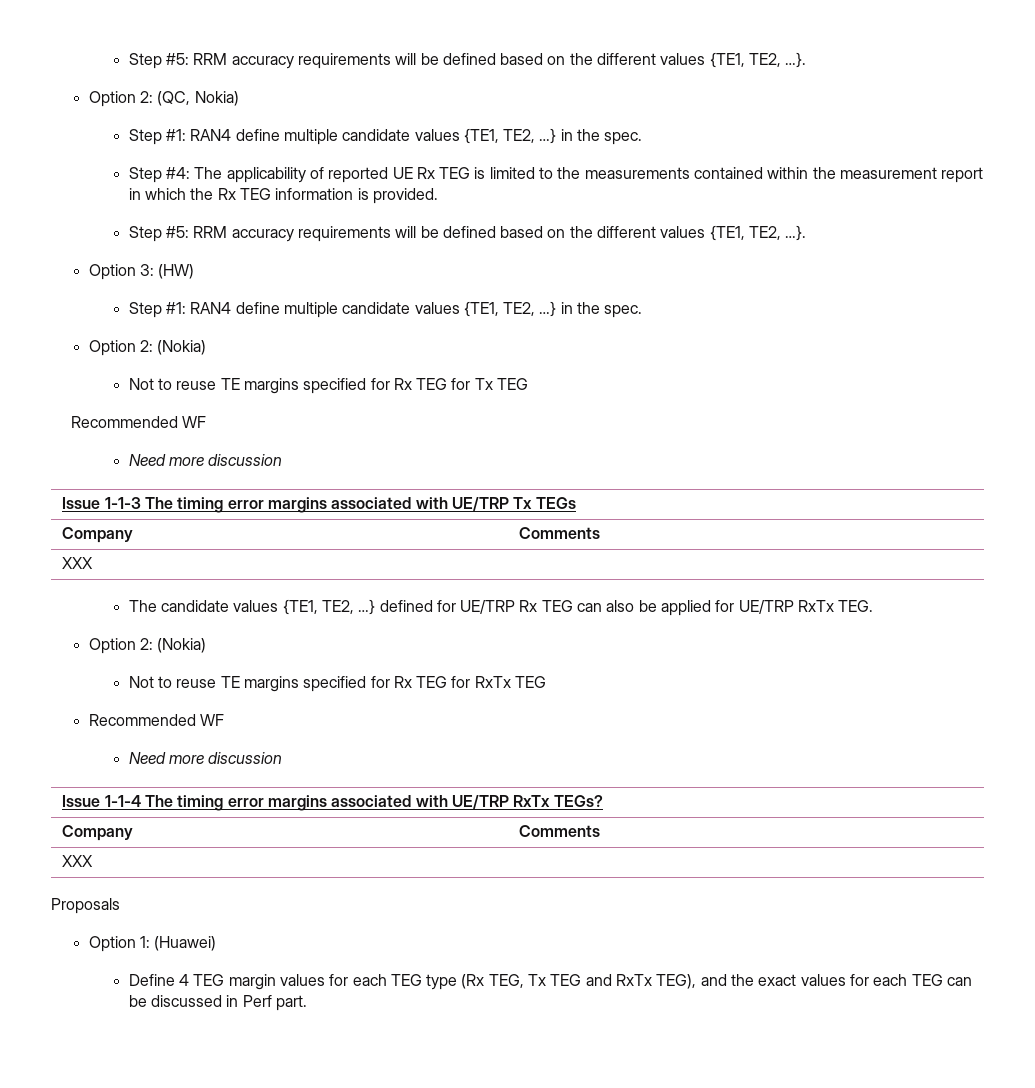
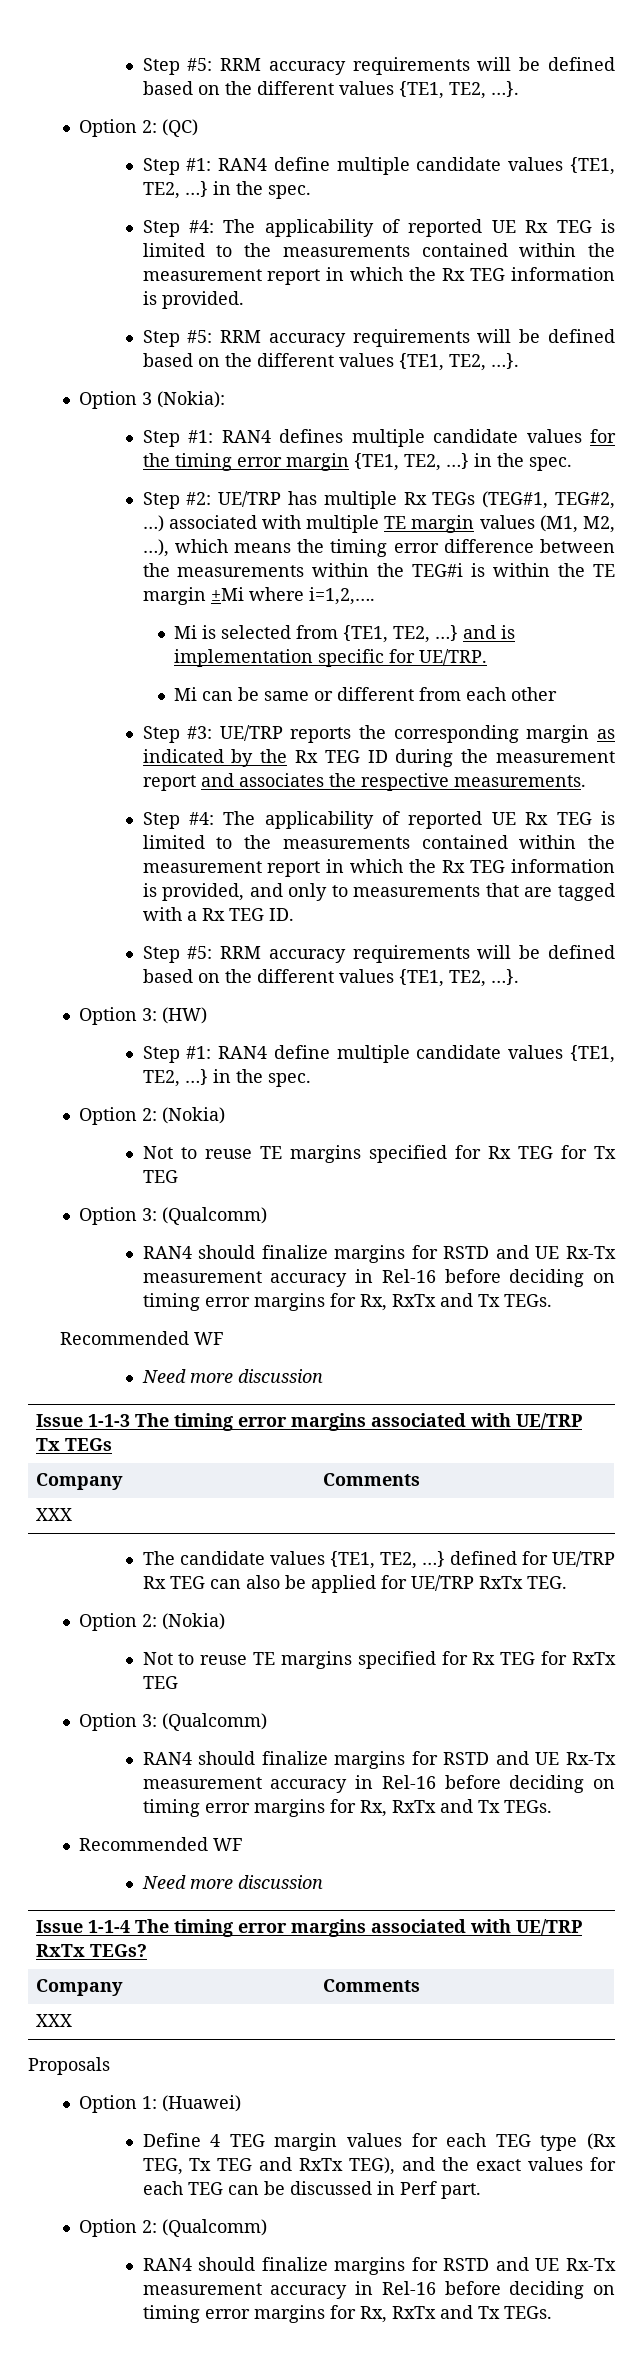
- Option 2: (QC, Nokia)
+ Option 2: (QC)
+ Option 3 (Nokia):
+ Step #1: RAN4 defines multiple candidate values for the timing error margin {TE1, TE2, …} in the spec.
+ Step #2: UE/TRP has multiple Rx TEGs (TEG#1, TEG#2, …) associated with multiple TE margin values (M1, M2, …), which means the timing error difference between the measurements within the TEG#i is within the TE margin ±Mi where i=1,2,….
+ Mi is selected from {TE1, TE2, …} and is implementation specific for UE/TRP.
+ Mi can be same or different from each other
+ Step #3: UE/TRP reports the corresponding margin as indicated by the Rx TEG ID during the measurement report and associates the respective measurements.
+ Step #4: The applicability of reported UE Rx TEG is limited to the measurements contained within the measurement report in which the Rx TEG information is provided, and only to measurements that are tagged with a Rx TEG ID.
+ Step #5: RRM accuracy requirements will be defined based on the different values {TE1, TE2, …}.
  Not to reuse TE margins specified for Rx TEG for Tx TEG
+ Option 3: (Qualcomm)
+ RAN4 should finalize margins for RSTD and UE Rx-Tx measurement accuracy in Rel-16 before deciding on timing error margins for Rx, RxTx and Tx TEGs.
  Not to reuse TE margins specified for Rx TEG for RxTx TEG
+ Option 3: (Qualcomm)
+ RAN4 should finalize margins for RSTD and UE Rx-Tx measurement accuracy in Rel-16 before deciding on timing error margins for Rx, RxTx and Tx TEGs.
+ Option 2: (Qualcomm)
+ RAN4 should finalize margins for RSTD and UE Rx-Tx measurement accuracy in Rel-16 before deciding on timing error margins for Rx, RxTx and Tx TEGs.

